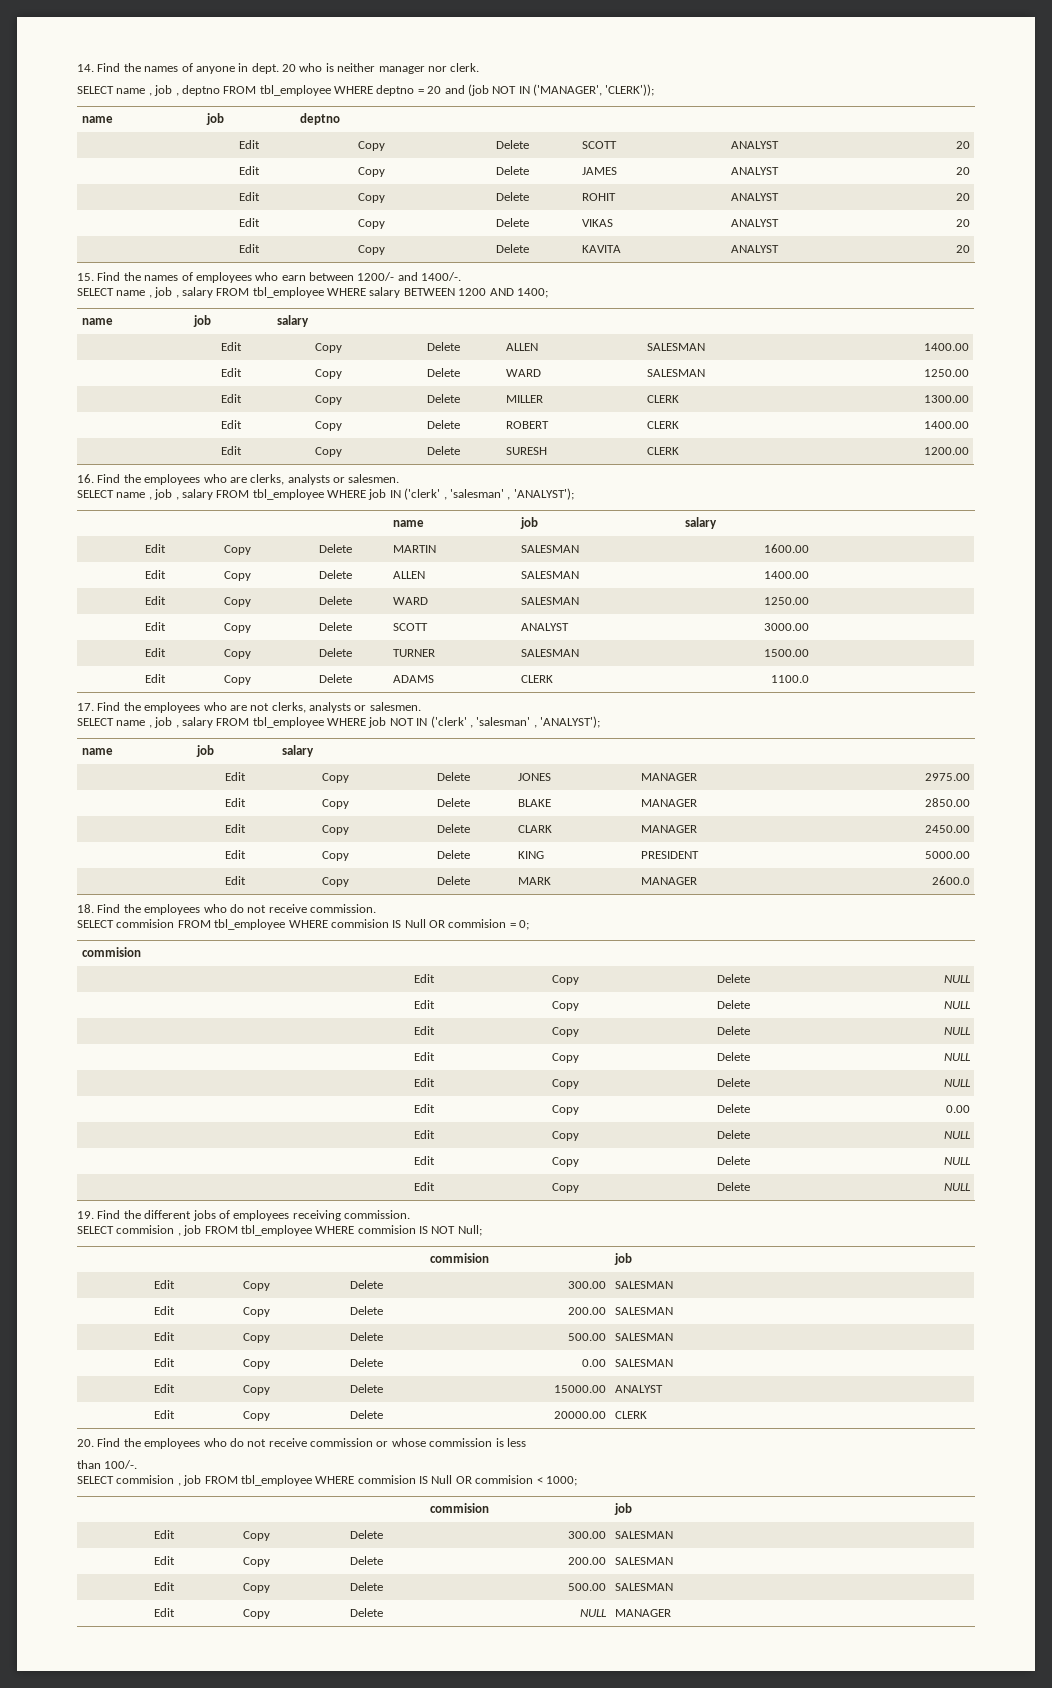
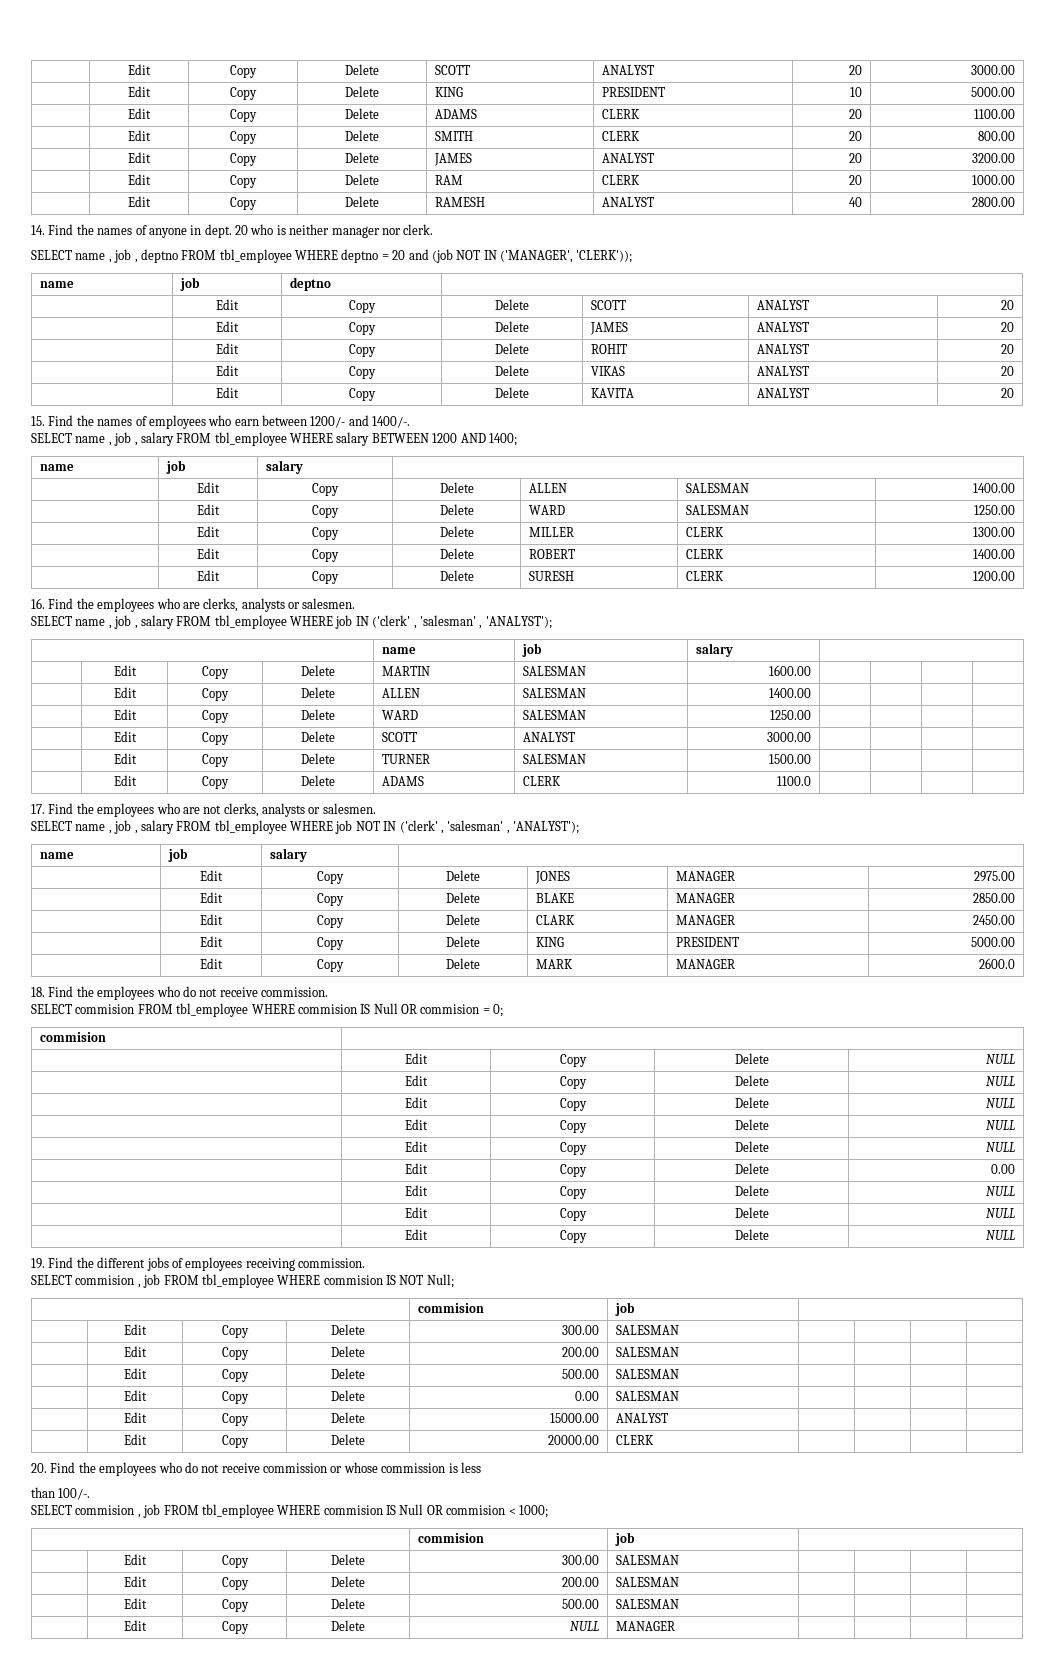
+ | Edit | Copy | Delete | SCOTT | ANALYST | 20 | 3000.00
+ | Edit | Copy | Delete | KING | PRESIDENT | 10 | 5000.00
+ | Edit | Copy | Delete | ADAMS | CLERK | 20 | 1100.00
+ | Edit | Copy | Delete | SMITH | CLERK | 20 | 800.00
+ | Edit | Copy | Delete | JAMES | ANALYST | 20 | 3200.00
+ | Edit | Copy | Delete | RAM | CLERK | 20 | 1000.00
+ | Edit | Copy | Delete | RAMESH | ANALYST | 40 | 2800.00

